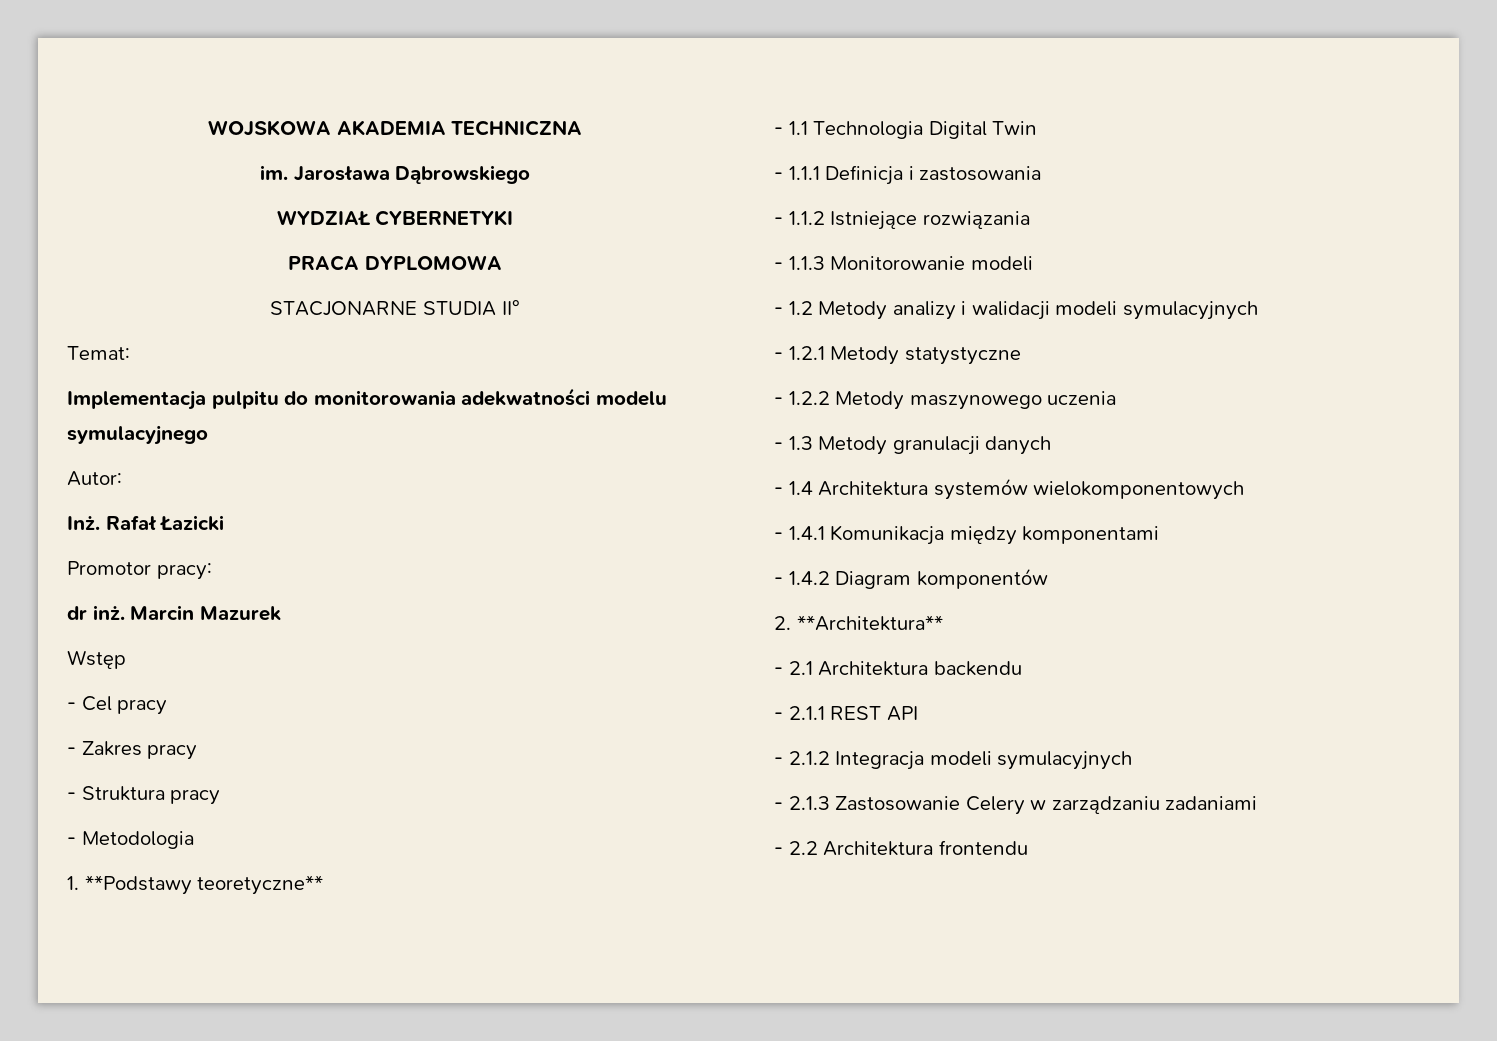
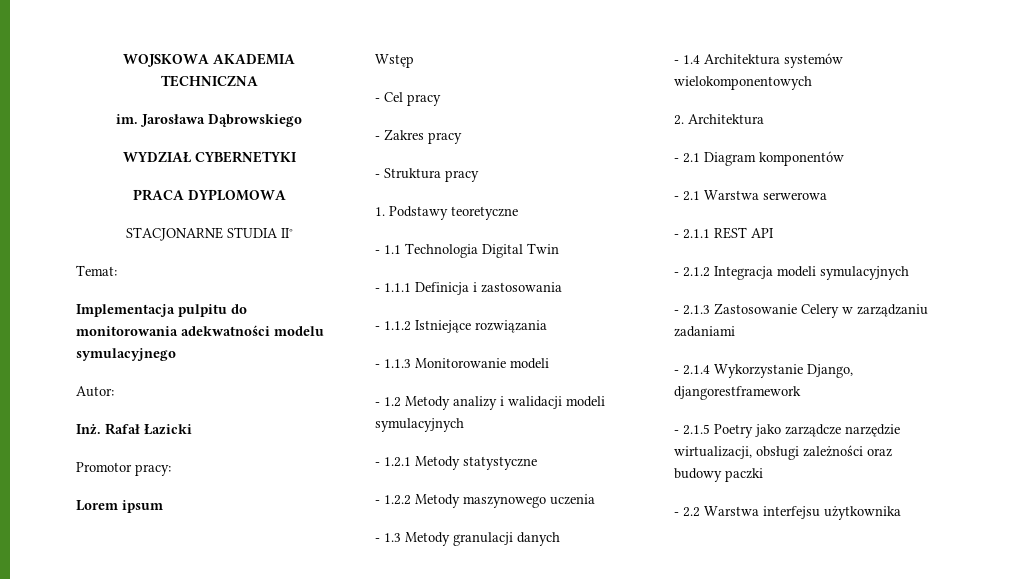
- dr inż. Marcin Mazurek
+ Lorem ipsum
- - Metodologia
- 1. **Podstawy teoretyczne**
+ 1. Podstawy teoretyczne
- - 1.4.1 Komunikacja między komponentami
- - 1.4.2 Diagram komponentów
+ 2. Architektura
+ - 2.1 Diagram komponentów
- 2. **Architektura**
- - 2.1 Architektura backendu
+ - 2.1 Warstwa serwerowa
+ - 2.1.4 Wykorzystanie Django, djangorestframework
+ - 2.1.5 Poetry jako zarządcze narzędzie wirtualizacji, obsługi zależności oraz budowy paczki
- - 2.2 Architektura frontendu
+ - 2.2 Warstwa interfejsu użytkownika

